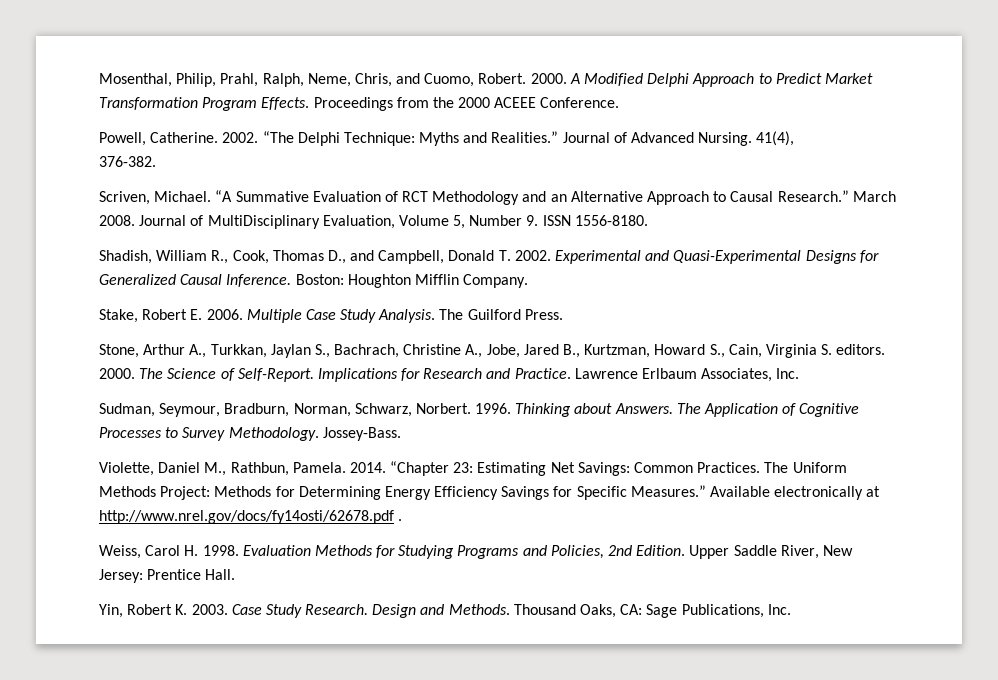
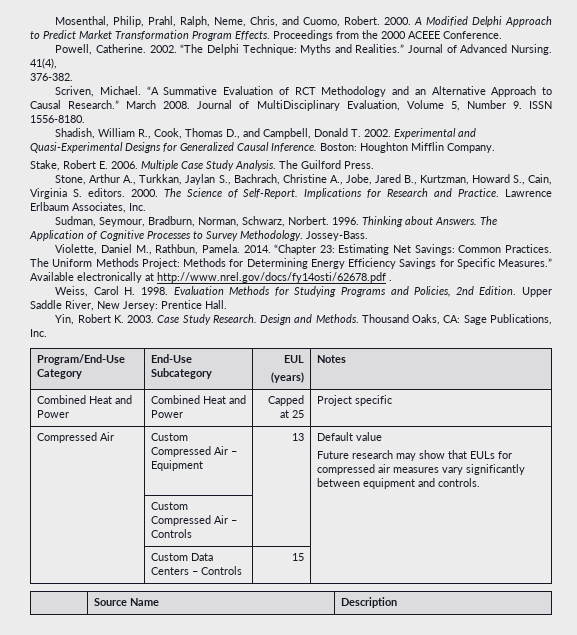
+ Program/End-Use Category | End-Use Subcategory | EUL
+ (years) | Notes
+ Combined Heat and Power | Combined Heat and Power | Capped at 25 | Project specific
+ Compressed Air | Custom Compressed Air – Equipment | 13 | Default value
+ Future research may show that EULs for compressed air measures vary significantly between equipment and controls.
+ | Custom Compressed Air – Controls | |
+ | Custom Data Centers – Controls | 15 |
+ | Source Name | Description

